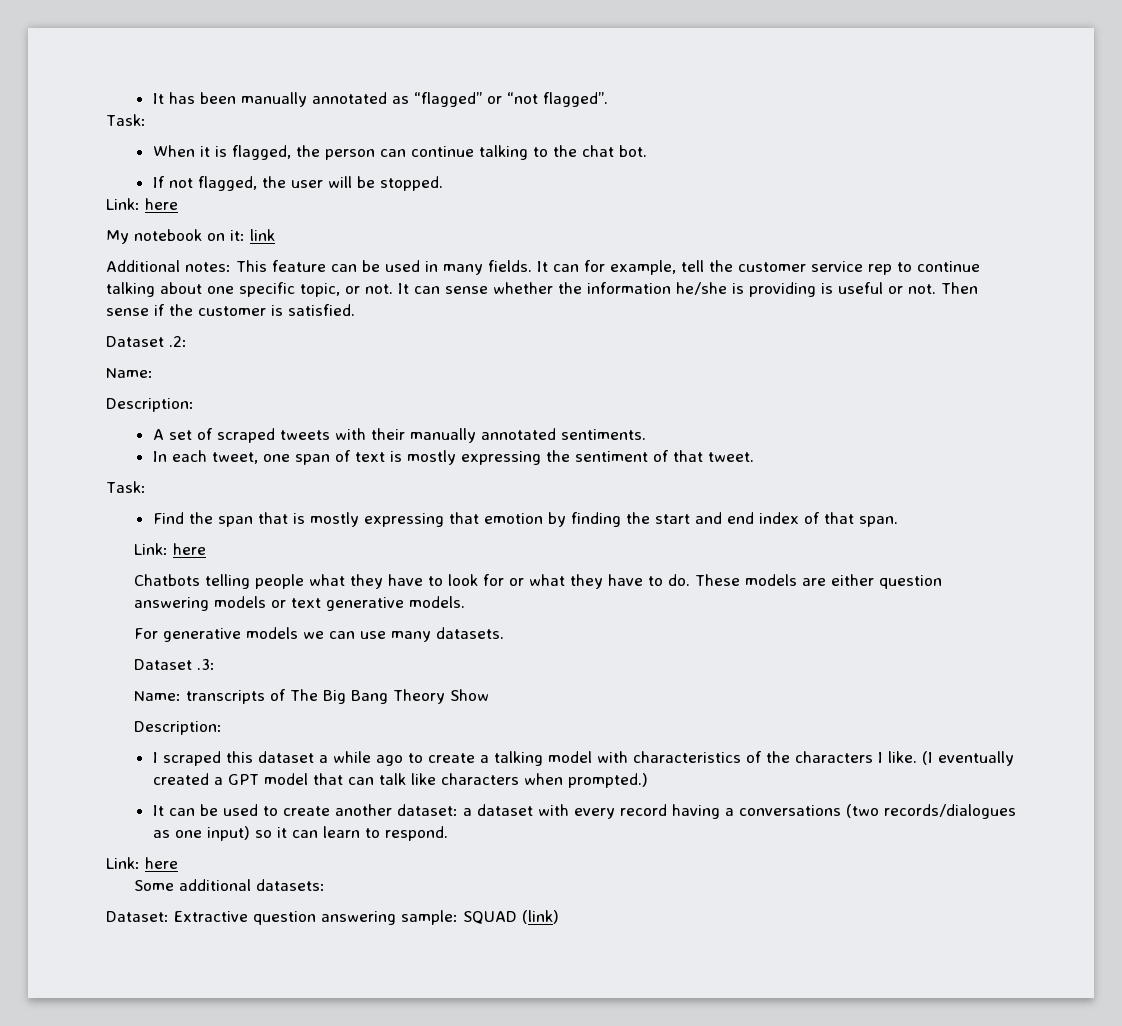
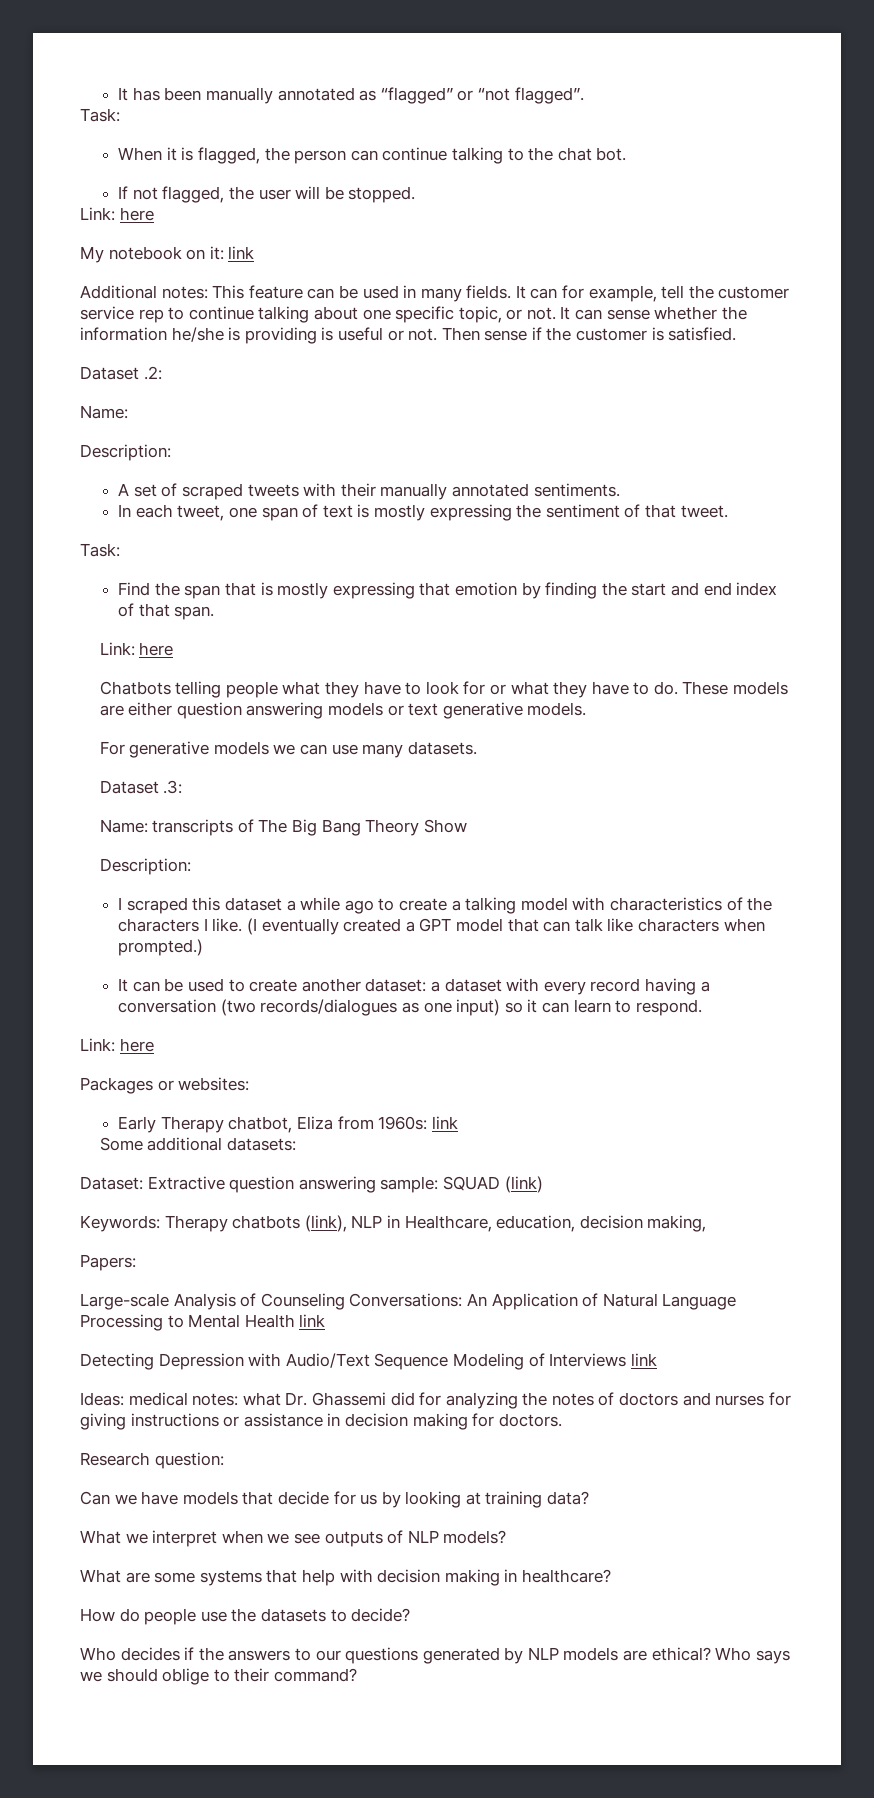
- It can be used to create another dataset: a dataset with every record having a conversations (two records/dialogues as one input) so it can learn to respond.
+ It can be used to create another dataset: a dataset with every record having a conversation (two records/dialogues as one input) so it can learn to respond.
+ Packages or websites:
+ Early Therapy chatbot, Eliza from 1960s: link
+ Keywords: Therapy chatbots (link), NLP in Healthcare, education, decision making,
+ Papers:
+ Large-scale Analysis of Counseling Conversations: An Application of Natural Language Processing to Mental Health link
+ Detecting Depression with Audio/Text Sequence Modeling of Interviews link
+ Ideas: medical notes: what Dr. Ghassemi did for analyzing the notes of doctors and nurses for giving instructions or assistance in decision making for doctors.
+ Research question:
+ Can we have models that decide for us by looking at training data?
+ What we interpret when we see outputs of NLP models?
+ What are some systems that help with decision making in healthcare?
+ How do people use the datasets to decide?
+ Who decides if the answers to our questions generated by NLP models are ethical? Who says we should oblige to their command?

